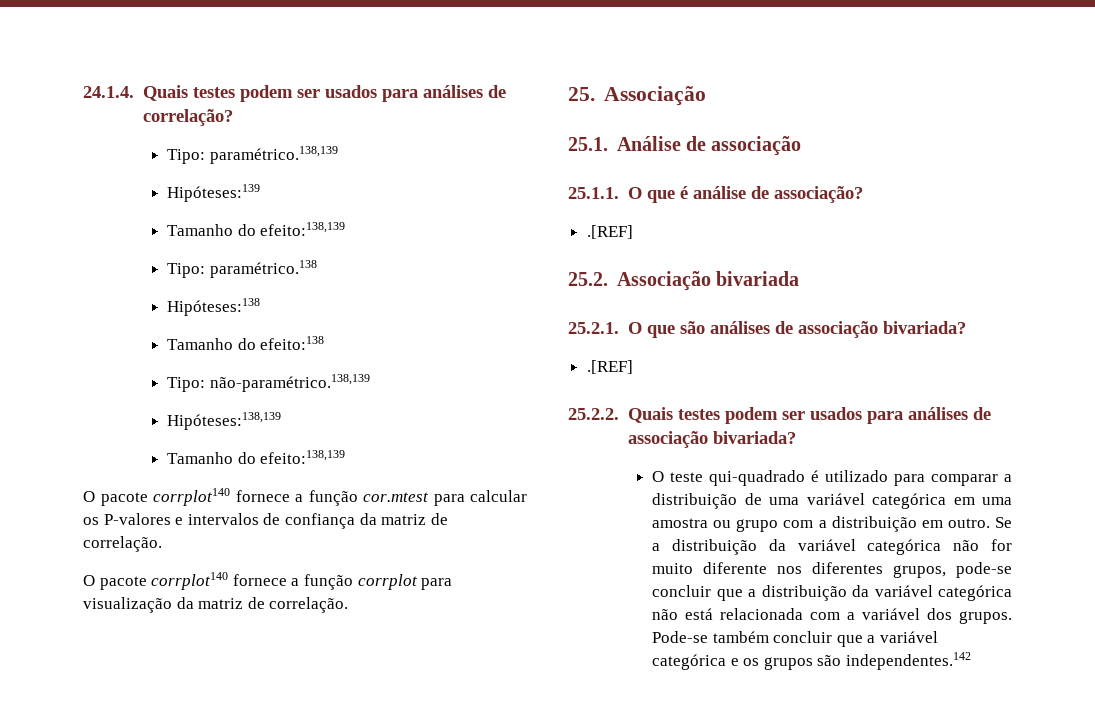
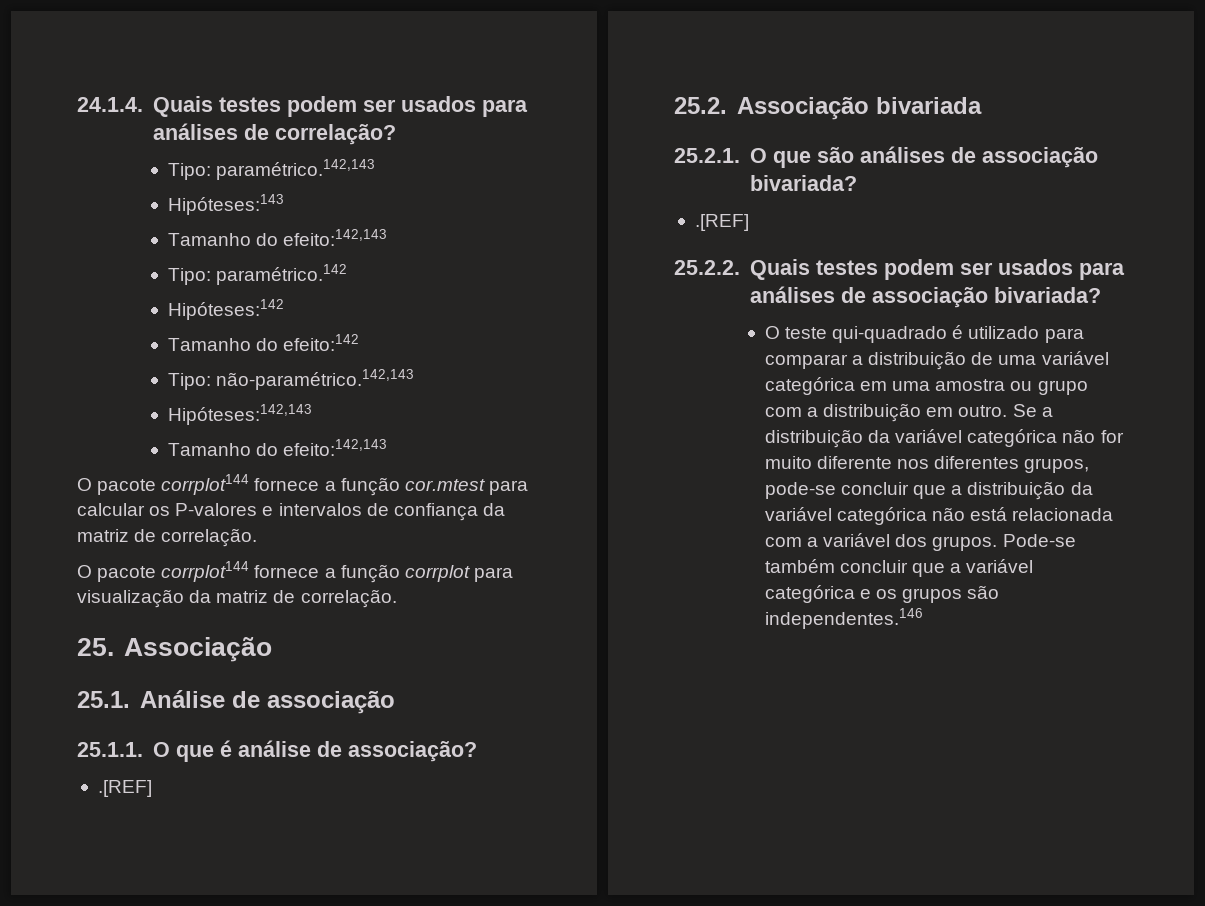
- Tipo: paramétrico.138,139
- Hipóteses:139
- Tamanho do efeito:138,139
- Tipo: paramétrico.138
- Hipóteses:138
- Tamanho do efeito:138
- Tipo: não-paramétrico.138,139
- Hipóteses:138,139
- Tamanho do efeito:138,139
- O pacote corrplot140 fornece a função cor.mtest para calcular os P-valores e intervalos de confiança da matriz de correlação.
+ Tipo: paramétrico.142,143
+ Hipóteses:143
+ Tamanho do efeito:142,143
+ Tipo: paramétrico.142
+ Hipóteses:142
+ Tamanho do efeito:142
+ Tipo: não-paramétrico.142,143
+ Hipóteses:142,143
+ Tamanho do efeito:142,143
+ O pacote corrplot144 fornece a função cor.mtest para calcular os P-valores e intervalos de confiança da matriz de correlação.
- O pacote corrplot140 fornece a função corrplot para visualização da matriz de correlação.
+ O pacote corrplot144 fornece a função corrplot para visualização da matriz de correlação.
- Pode-se também concluir que a variável categórica e os grupos são independentes.142
+ Pode-se também concluir que a variável categórica e os grupos são independentes.146

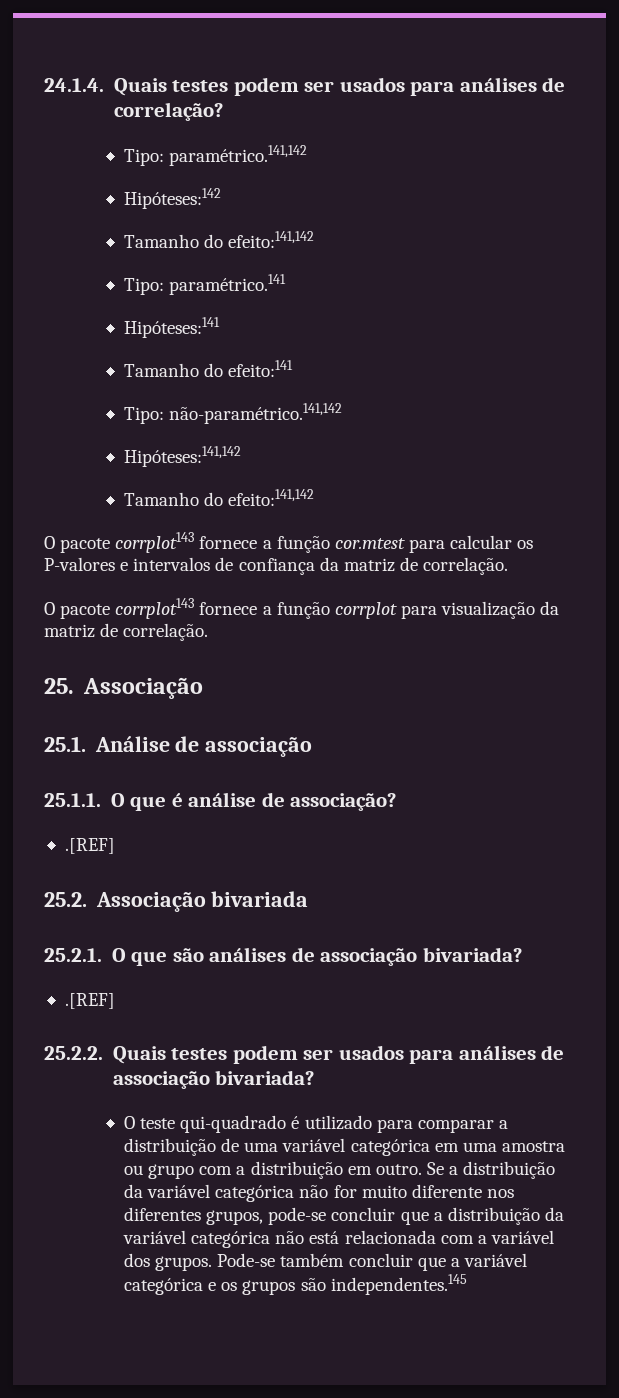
- Tipo: paramétrico.142,143
- Hipóteses:143
- Tamanho do efeito:142,143
- Tipo: paramétrico.142
+ Tipo: paramétrico.141,142
  Hipóteses:142
- Tamanho do efeito:142
- Tipo: não-paramétrico.142,143
- Hipóteses:142,143
- Tamanho do efeito:142,143
- O pacote corrplot144 fornece a função cor.mtest para calcular os P-valores e intervalos de confiança da matriz de correlação.
+ Tamanho do efeito:141,142
+ Tipo: paramétrico.141
+ Hipóteses:141
+ Tamanho do efeito:141
+ Tipo: não-paramétrico.141,142
+ Hipóteses:141,142
+ Tamanho do efeito:141,142
+ O pacote corrplot143 fornece a função cor.mtest para calcular os P-valores e intervalos de confiança da matriz de correlação.
- O pacote corrplot144 fornece a função corrplot para visualização da matriz de correlação.
+ O pacote corrplot143 fornece a função corrplot para visualização da matriz de correlação.
- Pode-se também concluir que a variável categórica e os grupos são independentes.146
+ Pode-se também concluir que a variável categórica e os grupos são independentes.145

